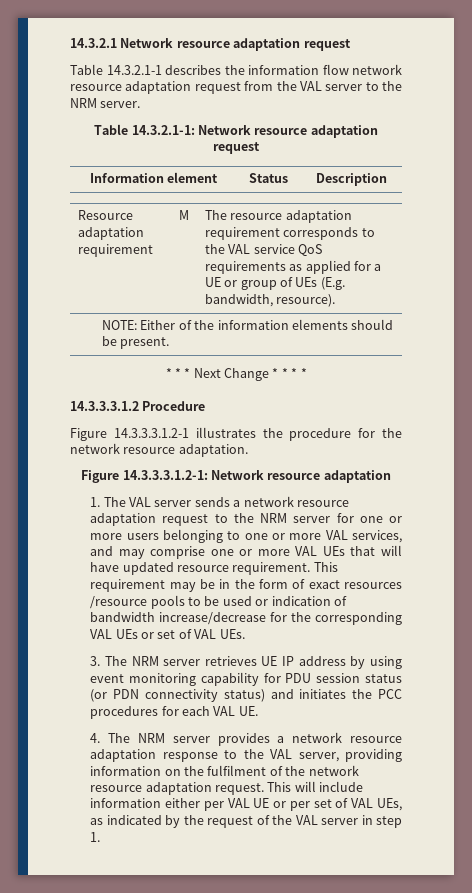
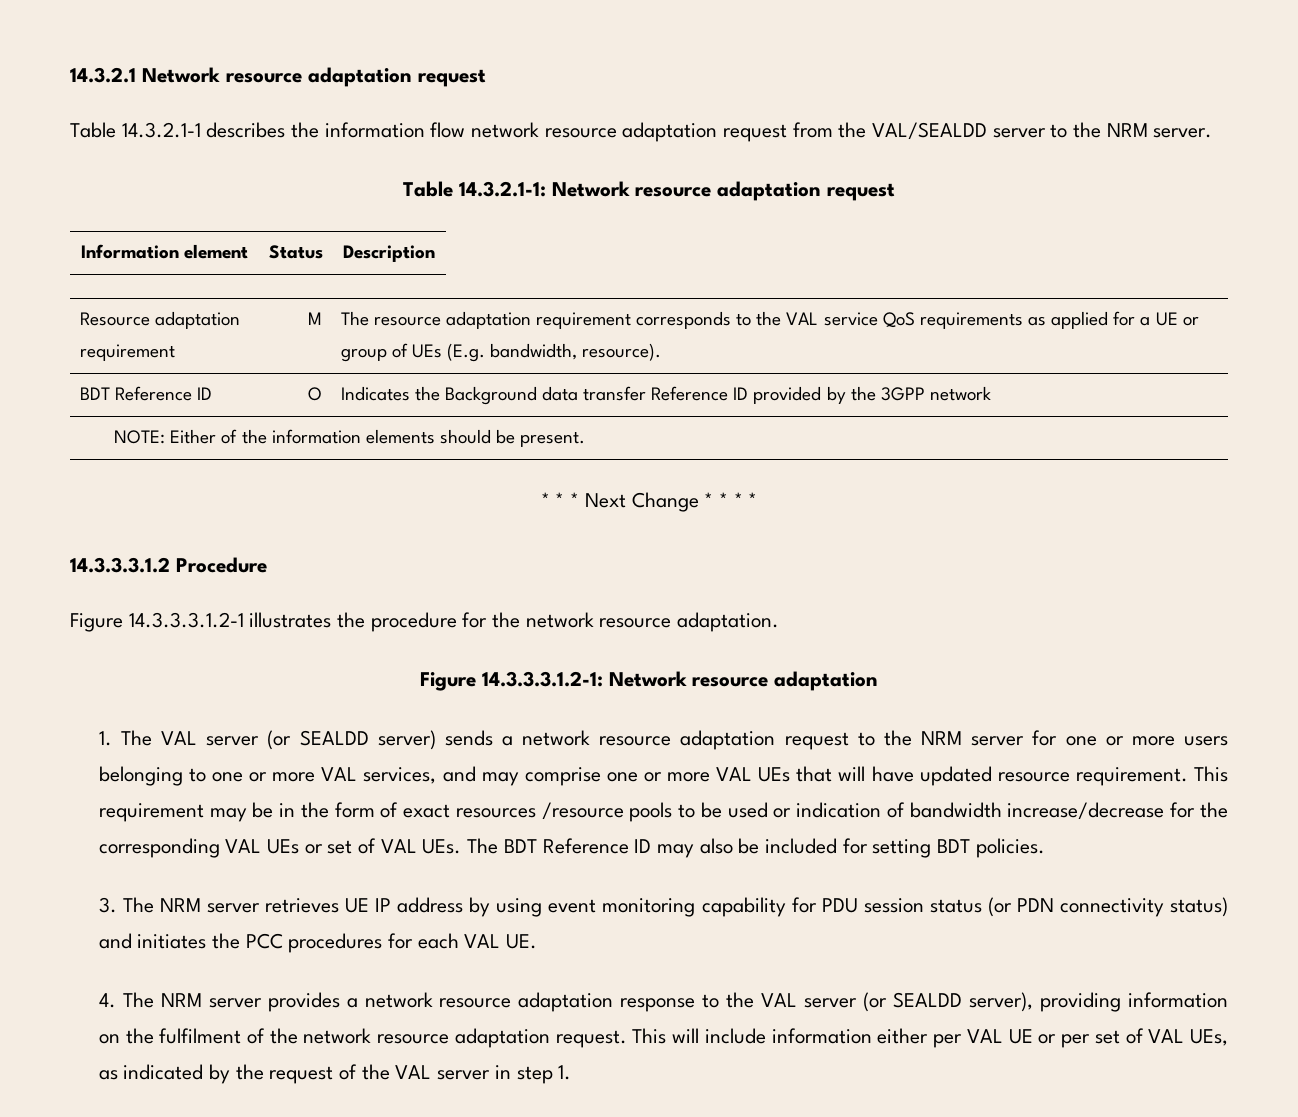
- Table 14.3.2.1-1 describes the information flow network resource adaptation request from the VAL server to the NRM server.
+ Table 14.3.2.1-1 describes the information flow network resource adaptation request from the VAL/SEALDD server to the NRM server.
+ BDT Reference ID | O | Indicates the Background data transfer Reference ID provided by the 3GPP network
- 1. The VAL server sends a network resource adaptation request to the NRM server for one or more users belonging to one or more VAL services, and may comprise one or more VAL UEs that will have updated resource requirement.
+ 1. The VAL server (or SEALDD server) sends a network resource adaptation request to the NRM server for one or more users belonging to one or more VAL services, and may comprise one or more VAL UEs that will have updated resource requirement.
- This requirement may be in the form of exact resources /resource pools to be used or indication of bandwidth increase/decrease for the corresponding VAL UEs or set of VAL UEs.
+ This requirement may be in the form of exact resources /resource pools to be used or indication of bandwidth increase/decrease for the corresponding VAL UEs or set of VAL UEs. The BDT Reference ID may also be included for setting BDT policies.
- 4. The NRM server provides a network resource adaptation response to the VAL server, providing information on the fulfilment of the network resource adaptation request.
+ 4. The NRM server provides a network resource adaptation response to the VAL server (or SEALDD server), providing information on the fulfilment of the network resource adaptation request.

